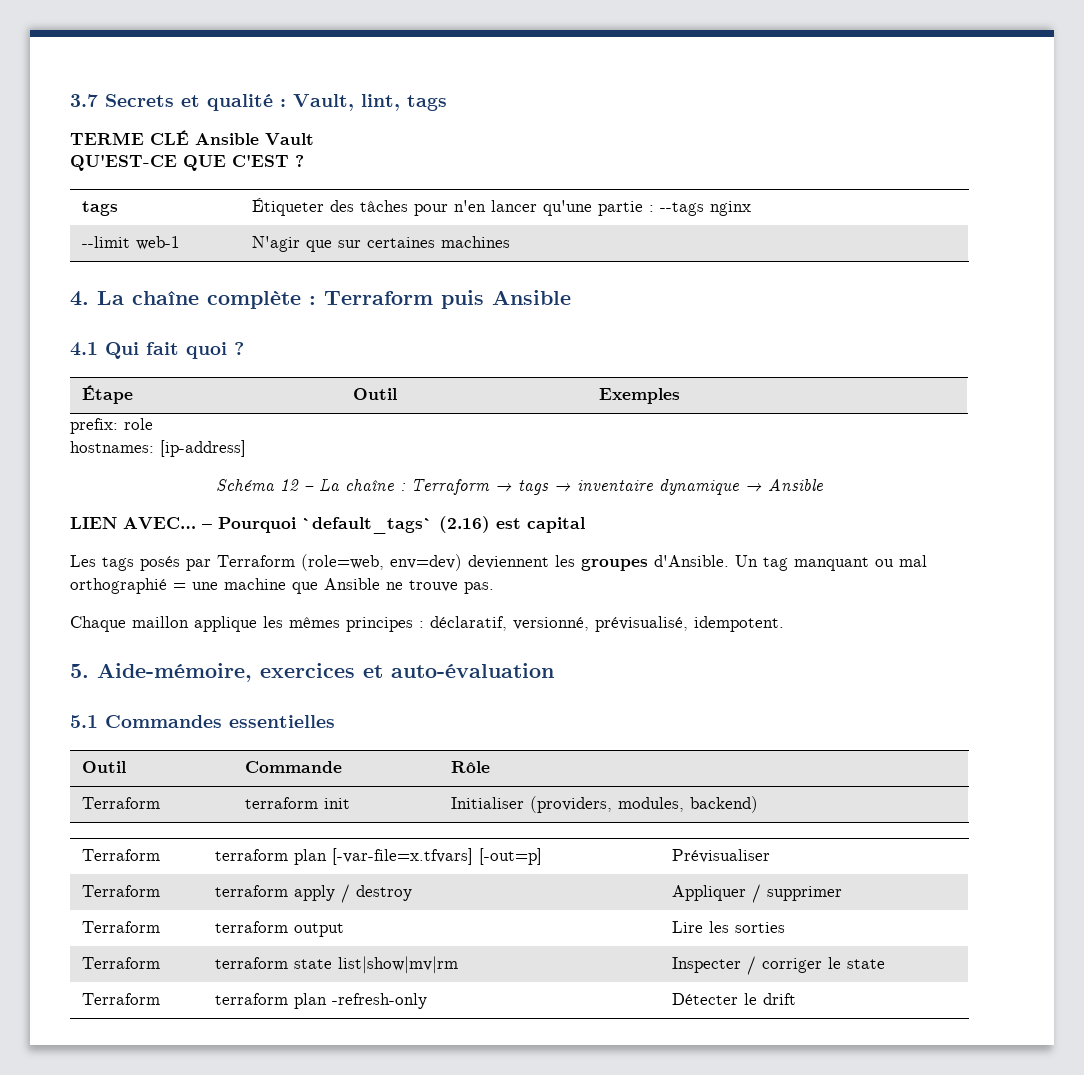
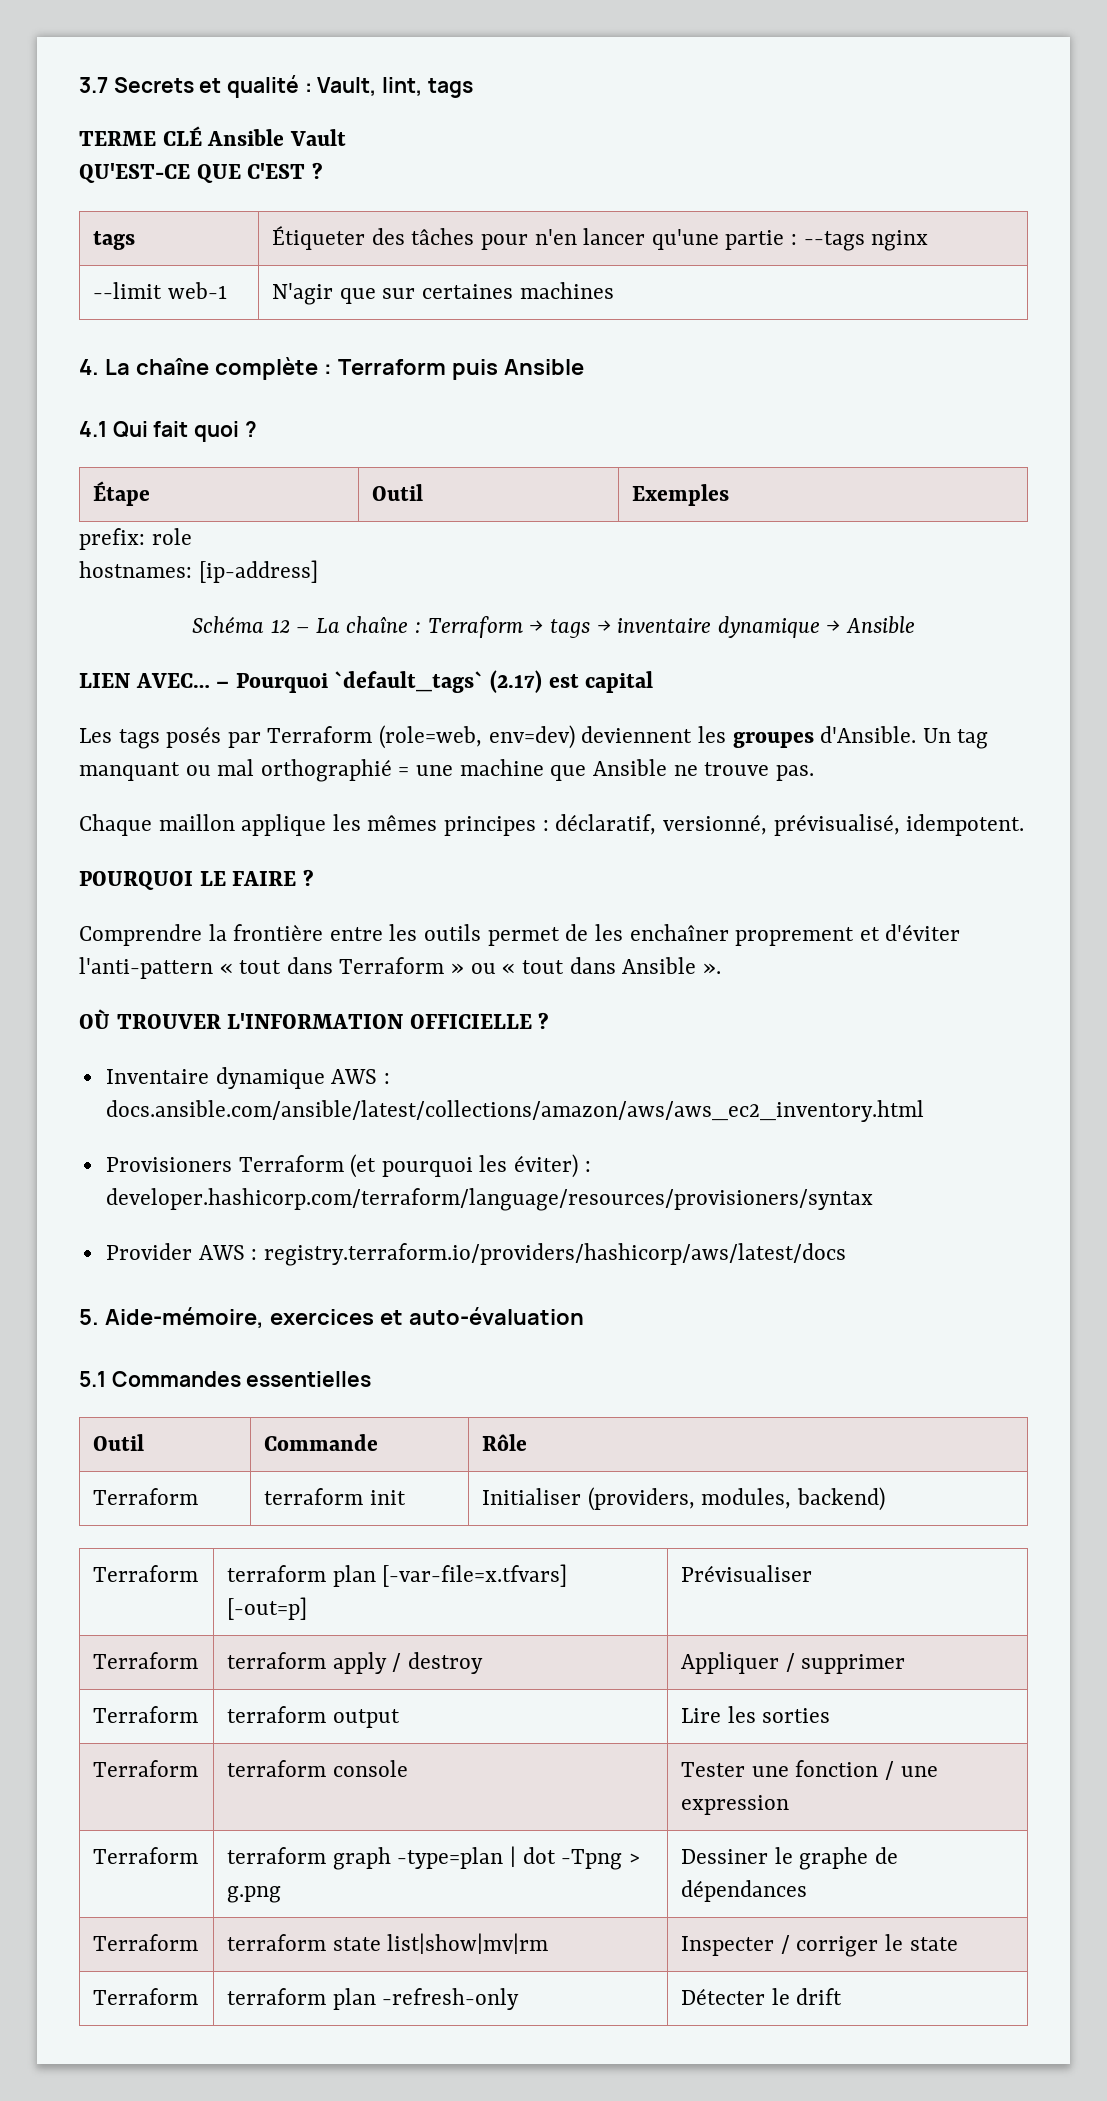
- – Pourquoi `default_tags` (2.16) est capital
+ – Pourquoi `default_tags` (2.17) est capital
+ POURQUOI LE FAIRE ?
+ Comprendre la frontière entre les outils permet de les enchaîner proprement et d'éviter l'anti-pattern « tout dans Terraform » ou « tout dans Ansible ».
+ OÙ TROUVER L'INFORMATION OFFICIELLE ?
+ Inventaire dynamique AWS : docs.ansible.com/ansible/latest/collections/amazon/aws/aws_ec2_inventory.html
+ Provisioners Terraform (et pourquoi les éviter) : developer.hashicorp.com/terraform/language/resources/provisioners/syntax
+ Provider AWS : registry.terraform.io/providers/hashicorp/aws/latest/docs
+ Terraform | terraform console | Tester une fonction / une expression
+ Terraform | terraform graph -type=plan | dot -Tpng > g.png | Dessiner le graphe de dépendances

